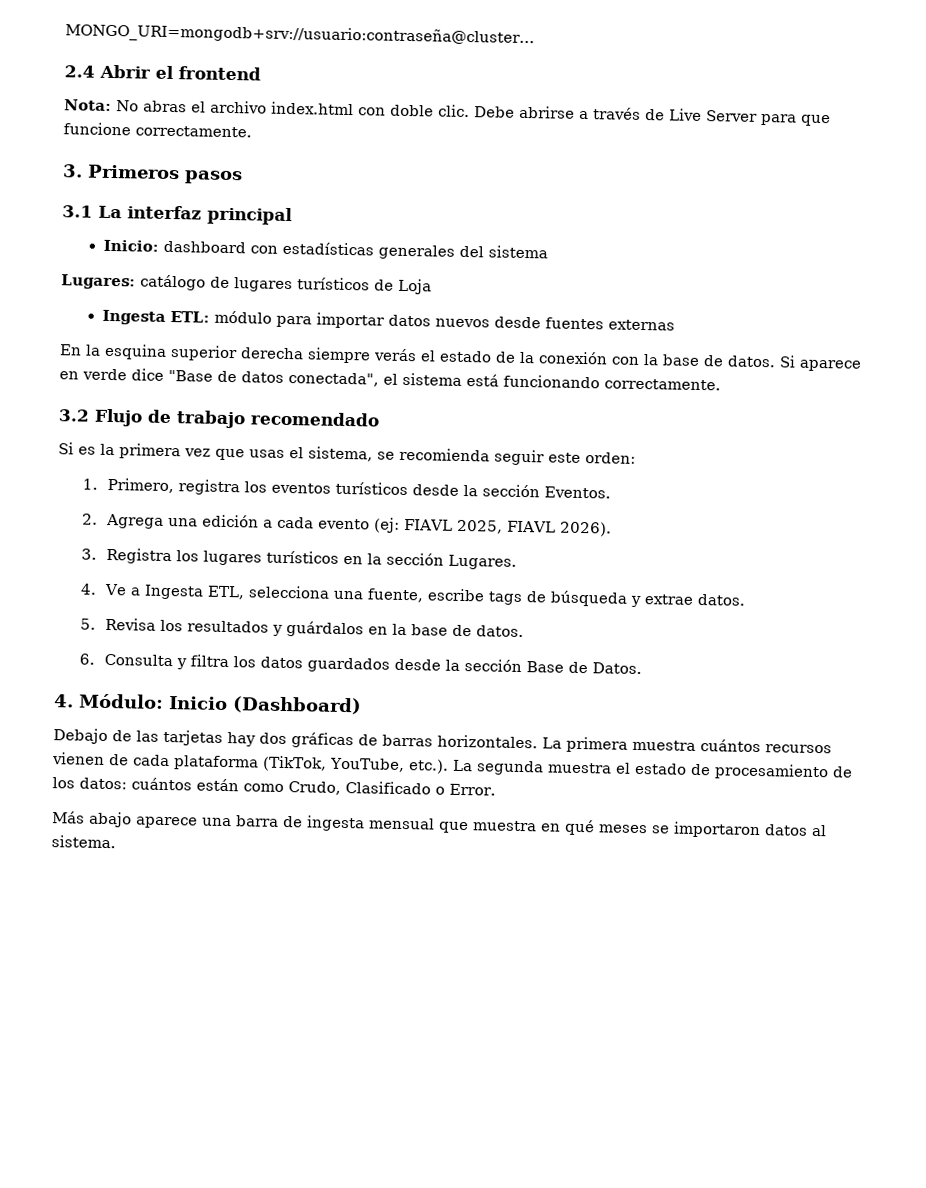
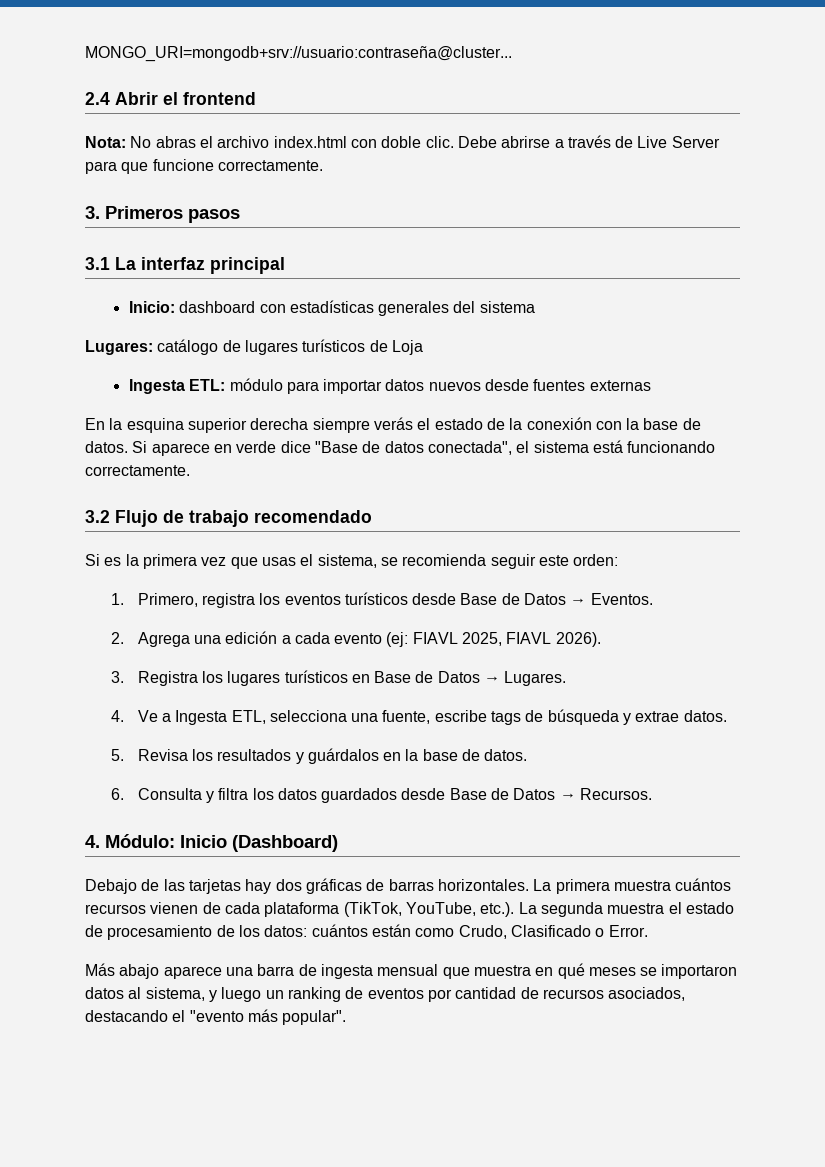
- 1. Primero, registra los eventos turísticos desde la sección Eventos.
+ 1. Primero, registra los eventos turísticos desde Base de Datos → Eventos.
- 3. Registra los lugares turísticos en la sección Lugares.
+ 3. Registra los lugares turísticos en Base de Datos → Lugares.
- 6. Consulta y filtra los datos guardados desde la sección Base de Datos.
+ 6. Consulta y filtra los datos guardados desde Base de Datos → Recursos.
- Más abajo aparece una barra de ingesta mensual que muestra en qué meses se importaron datos al sistema.
+ Más abajo aparece una barra de ingesta mensual que muestra en qué meses se importaron datos al sistema, y luego un ranking de eventos por cantidad de recursos asociados, destacando el "evento más popular".

